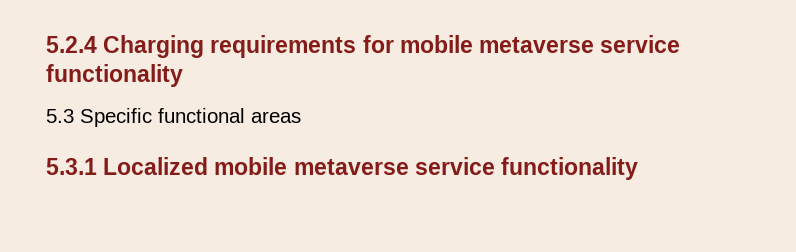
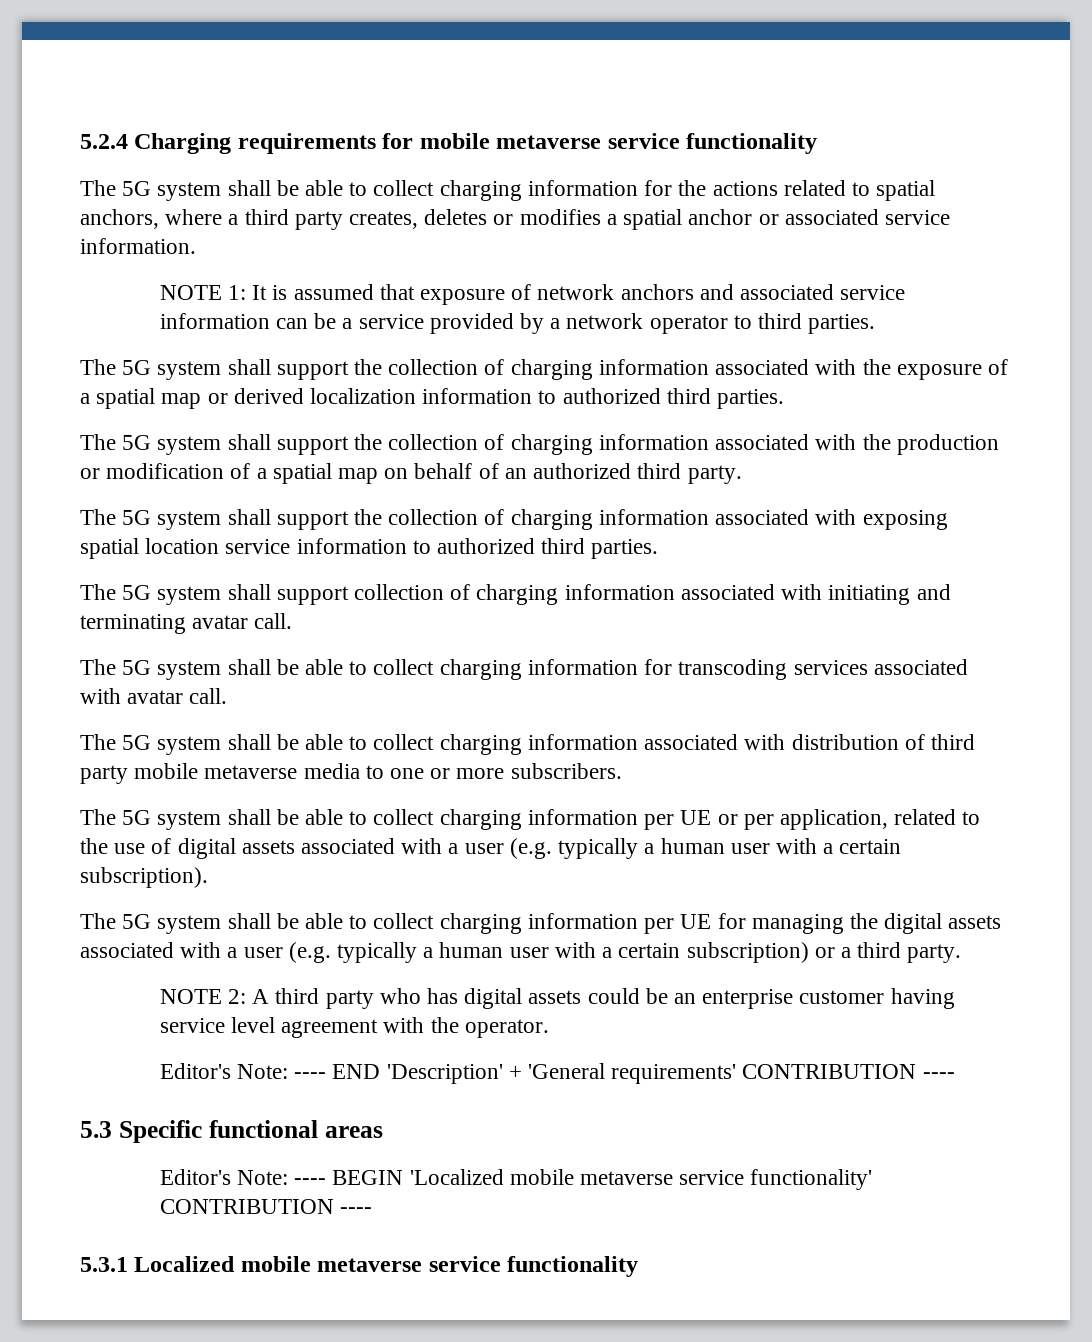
+ The 5G system shall be able to collect charging information for the actions related to spatial anchors, where a third party creates, deletes or modifies a spatial anchor or associated service information.
+ NOTE 1: It is assumed that exposure of network anchors and associated service information can be a service provided by a network operator to third parties.
+ The 5G system shall support the collection of charging information associated with the exposure of a spatial map or derived localization information to authorized third parties.
+ The 5G system shall support the collection of charging information associated with the production or modification of a spatial map on behalf of an authorized third party.
+ The 5G system shall support the collection of charging information associated with exposing spatial location service information to authorized third parties.
+ The 5G system shall support collection of charging information associated with initiating and terminating avatar call.
+ The 5G system shall be able to collect charging information for transcoding services associated with avatar call.
+ The 5G system shall be able to collect charging information associated with distribution of third party mobile metaverse media to one or more subscribers.
+ The 5G system shall be able to collect charging information per UE or per application, related to the use of digital assets associated with a user (e.g. typically a human user with a certain subscription).
+ The 5G system shall be able to collect charging information per UE for managing the digital assets associated with a user (e.g. typically a human user with a certain subscription) or a third party.
+ NOTE 2: A third party who has digital assets could be an enterprise customer having service level agreement with the operator.
+ Editor's Note: ---- END 'Description' + 'General requirements' CONTRIBUTION ----
  5.3 Specific functional areas
+ Editor's Note: ---- BEGIN 'Localized mobile metaverse service functionality' CONTRIBUTION ----

